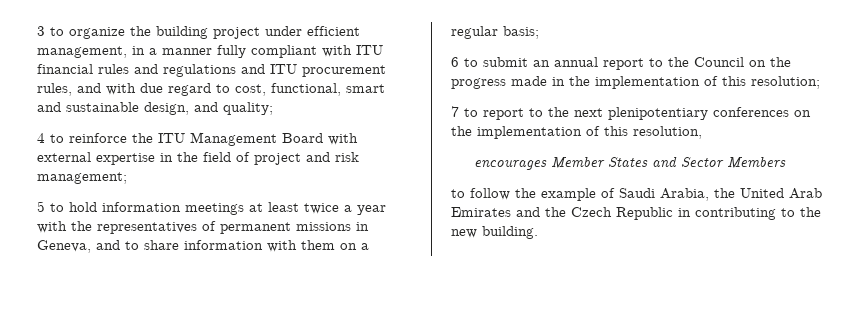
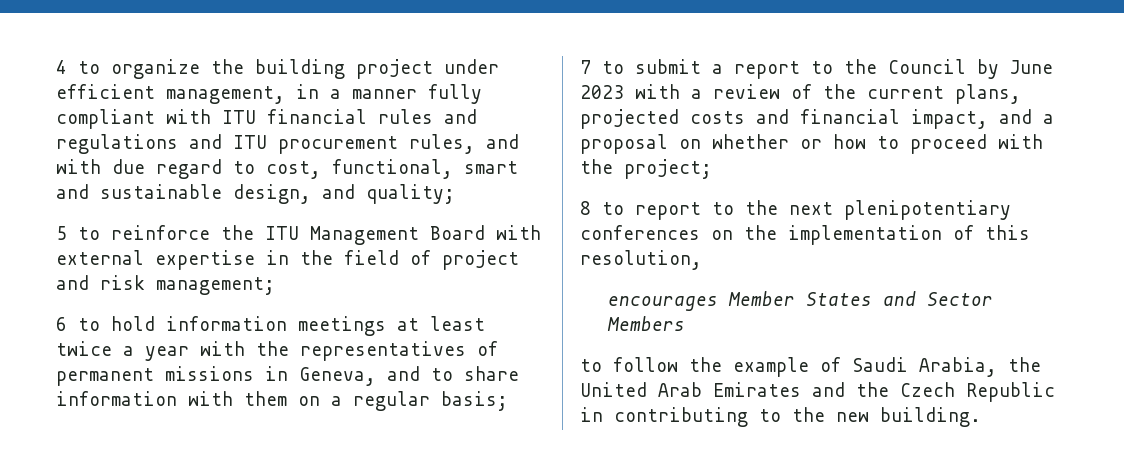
- 3 to organize the building project under efficient management, in a manner fully compliant with ITU financial rules and regulations and ITU procurement rules, and with due regard to cost, functional, smart and sustainable design, and quality;
+ 4 to organize the building project under efficient management, in a manner fully compliant with ITU financial rules and regulations and ITU procurement rules, and with due regard to cost, functional, smart and sustainable design, and quality;
- 4 to reinforce the ITU Management Board with external expertise in the field of project and risk management;
+ 5 to reinforce the ITU Management Board with external expertise in the field of project and risk management;
- 5 to hold information meetings at least twice a year with the representatives of permanent missions in Geneva, and to share information with them on a regular basis;
+ 6 to hold information meetings at least twice a year with the representatives of permanent missions in Geneva, and to share information with them on a regular basis;
- 6 to submit an annual report to the Council on the progress made in the implementation of this resolution;
- 7 to report to the next plenipotentiary conferences on the implementation of this resolution,
+ 7 to submit a report to the Council by June 2023 with a review of the current plans, projected costs and financial impact, and a proposal on whether or how to proceed with the project;
+ 8 to report to the next plenipotentiary conferences on the implementation of this resolution,

